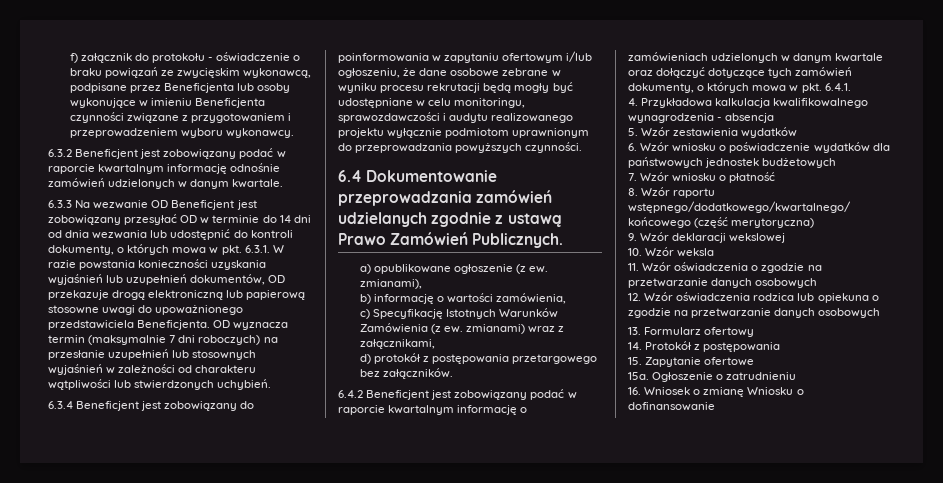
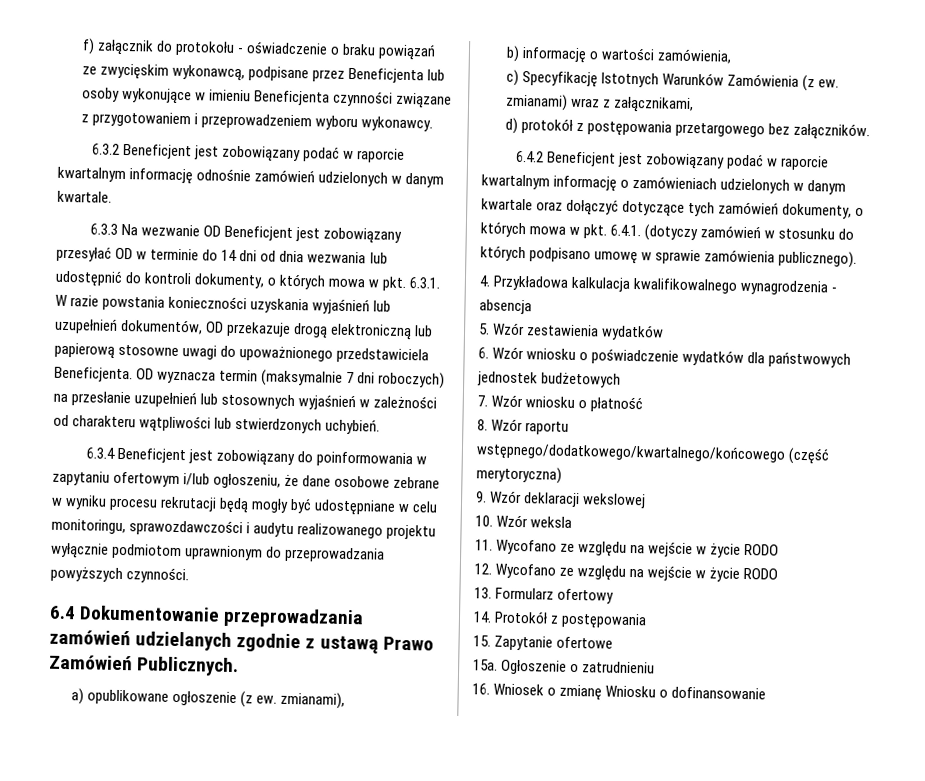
- 6.4.2 Beneficjent jest zobowiązany podać w raporcie kwartalnym informację o zamówieniach udzielonych w danym kwartale oraz dołączyć dotyczące tych zamówień dokumenty, o których mowa w pkt. 6.4.1.
+ 6.4.2 Beneficjent jest zobowiązany podać w raporcie kwartalnym informację o zamówieniach udzielonych w danym kwartale oraz dołączyć dotyczące tych zamówień dokumenty, o których mowa w pkt. 6.4.1. (dotyczy zamówień w stosunku do których podpisano umowę w sprawie zamówienia publicznego).
- 11. Wzór oświadczenia o zgodzie na przetwarzanie danych osobowych
- 12. Wzór oświadczenia rodzica lub opiekuna o zgodzie na przetwarzanie danych osobowych
+ 11. Wycofano ze względu na wejście w życie RODO
+ 12. Wycofano ze względu na wejście w życie RODO

